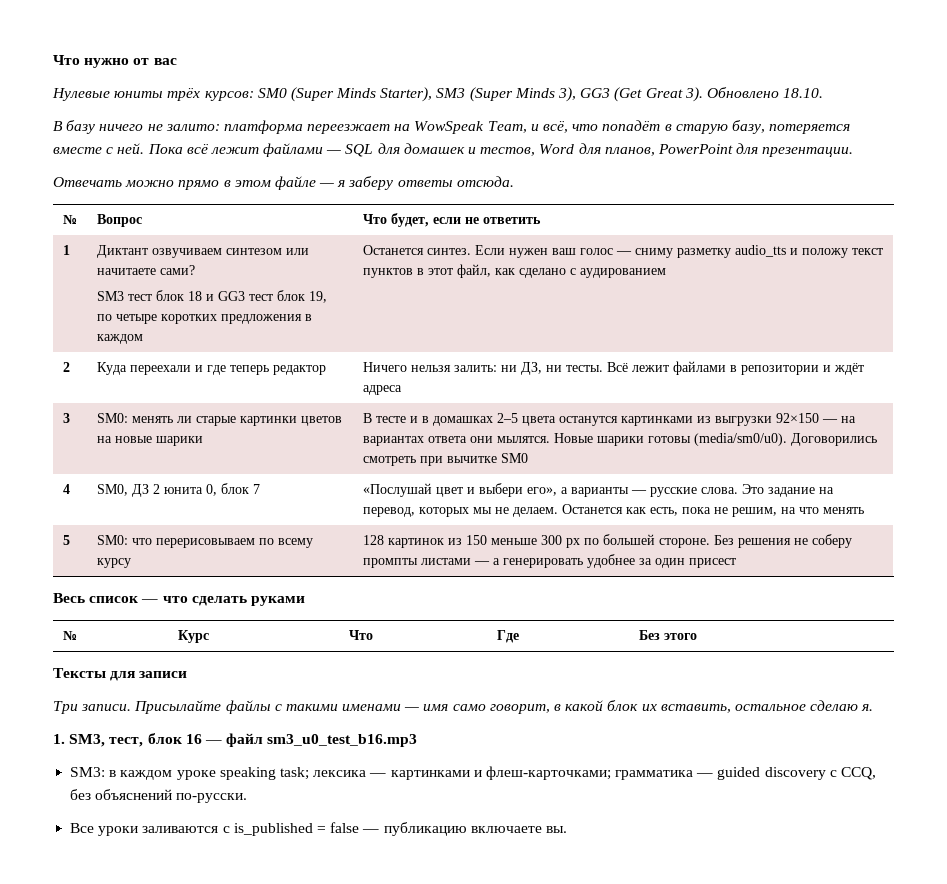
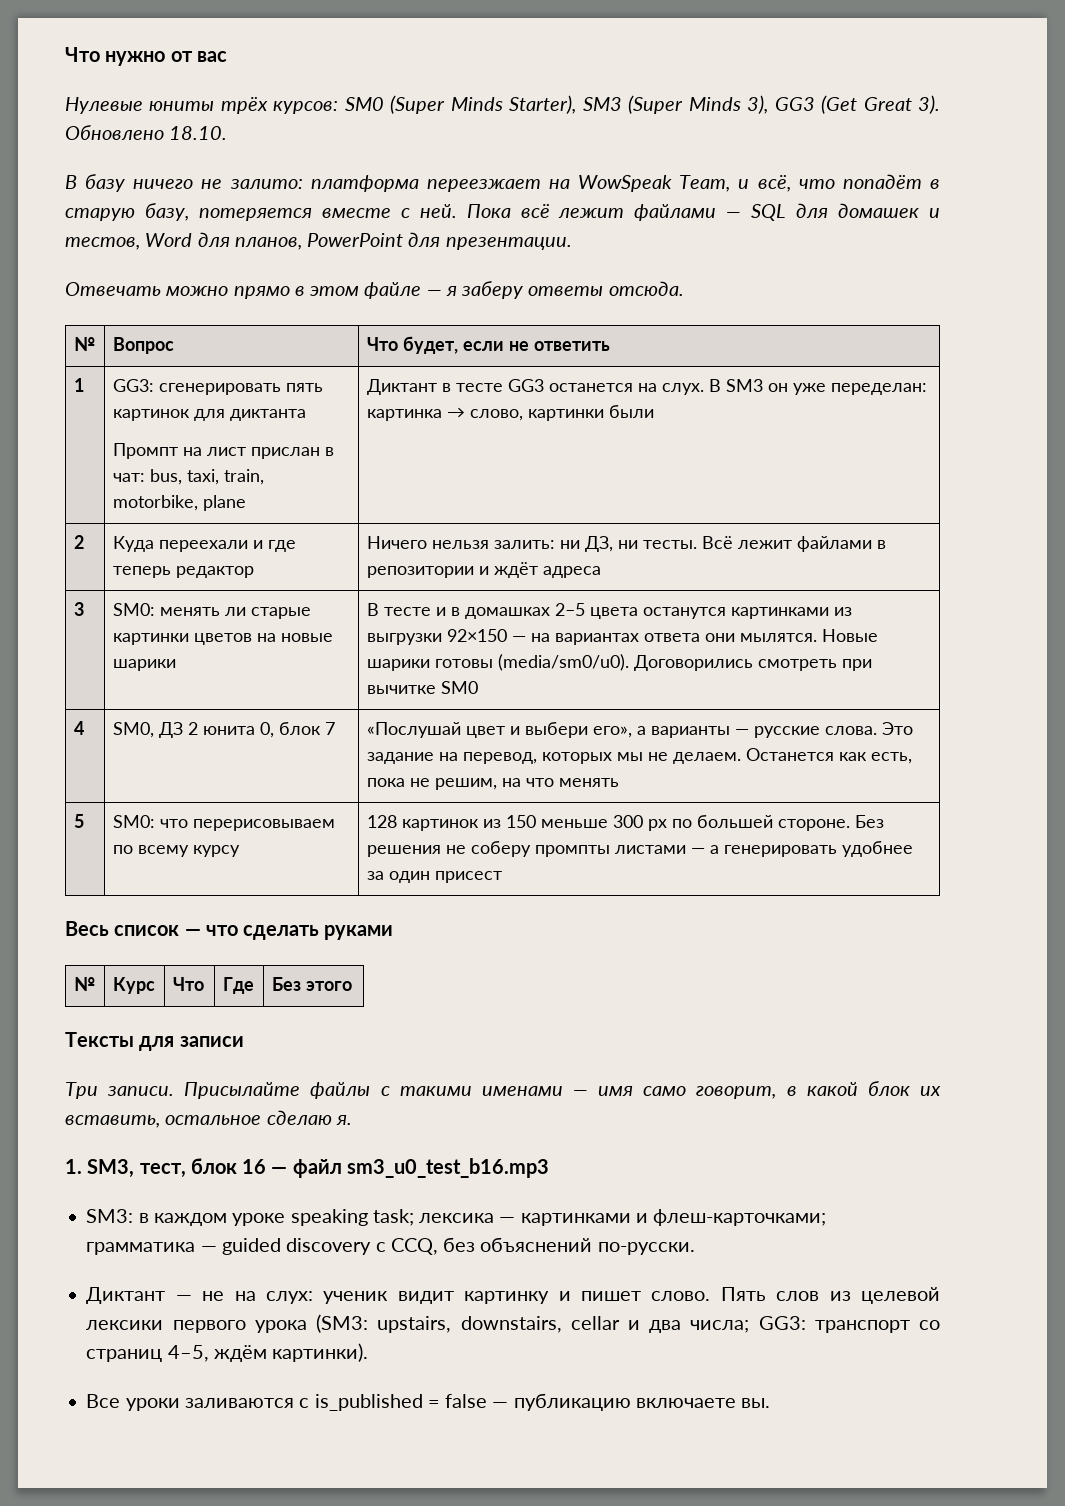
- Диктант озвучиваем синтезом или начитаете сами?
- SM3 тест блок 18 и GG3 тест блок 19, по четыре коротких предложения в каждом | Останется синтез. Если нужен ваш голос — сниму разметку audio_tts и положу текст пунктов в этот файл, как сделано с аудированием
+ GG3: сгенерировать пять картинок для диктанта
+ Промпт на лист прислан в чат: bus, taxi, train, motorbike, plane | Диктант в тесте GG3 останется на слух. В SM3 он уже переделан: картинка → слово, картинки были
+ Диктант — не на слух: ученик видит картинку и пишет слово. Пять слов из целевой лексики первого урока (SM3: upstairs, downstairs, cellar и два числа; GG3: транспорт со страниц 4–5, ждём картинки).

